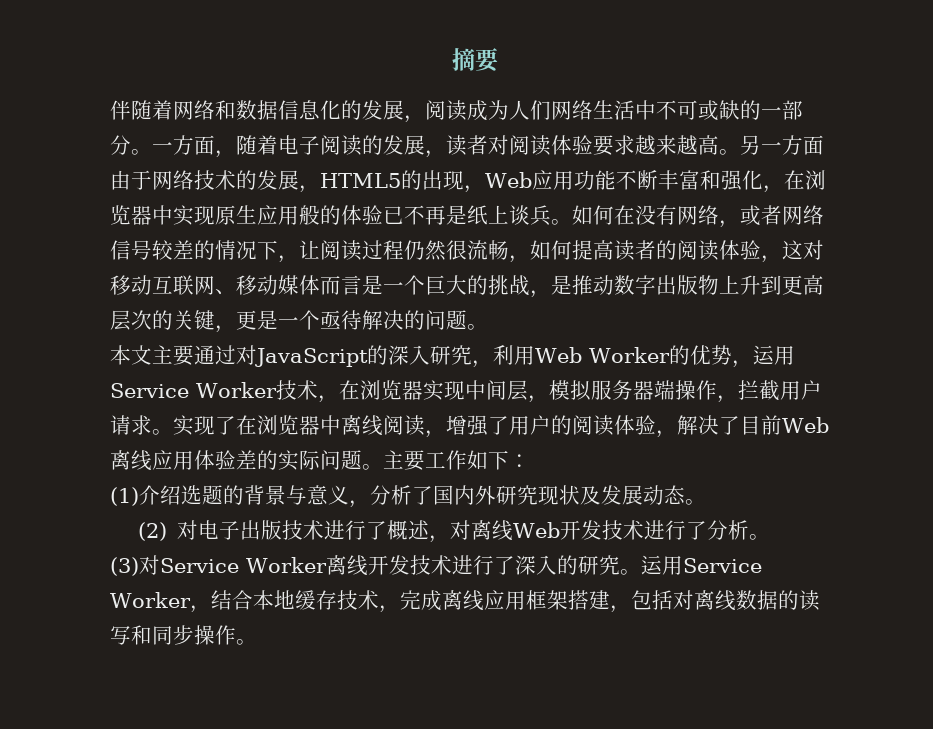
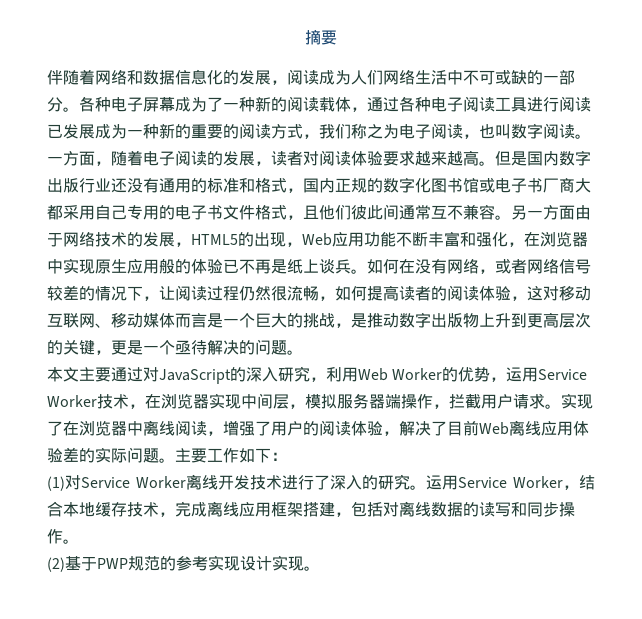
+ 各种电子屏幕成为了一种新的阅读载体，通过各种电子阅读工具进行阅读已发展成为一种新的重要的阅读方式，我们称之为电子阅读，也叫数字阅读。
+ 但是国内数字出版行业还没有通用的标准和格式，国内正规的数字化图书馆或电子书厂商大都采用自己专用的电子书文件格式，且他们彼此间通常互不兼容。
- (1)介绍选题的背景与意义，分析了国内外研究现状及发展动态。
- (2)对电子出版技术进行了概述，对离线Web开发技术进行了分析。
- (3)对Service Worker离线开发技术进行了深入的研究。
+ (1)对Service Worker离线开发技术进行了深入的研究。
+ (2)基于PWP规范的参考实现设计实现。

